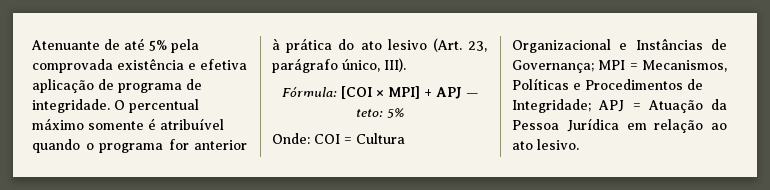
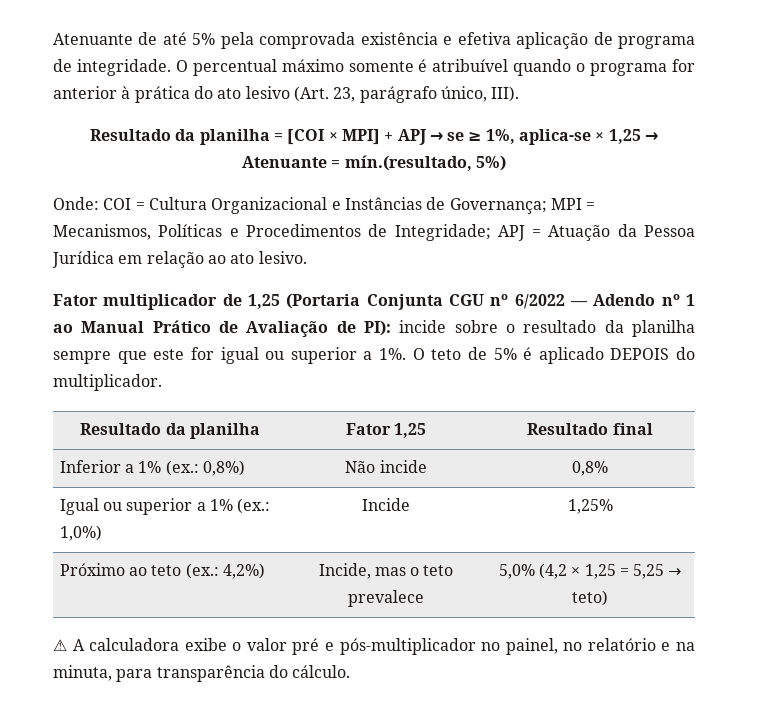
- Fórmula: [COI × MPI] + APJ — teto: 5%
+ Resultado da planilha = [COI × MPI] + APJ → se ≥ 1%, aplica-se × 1,25 → Atenuante = mín.(resultado, 5%)
+ Fator multiplicador de 1,25 (Portaria Conjunta CGU nº 6/2022 — Adendo nº 1 ao Manual Prático de Avaliação de PI): incide sobre o resultado da planilha sempre que este for igual ou superior a 1%. O teto de 5% é aplicado DEPOIS do multiplicador.
+ Resultado da planilha | Fator 1,25 | Resultado final
+ Inferior a 1% (ex.: 0,8%) | Não incide | 0,8%
+ Igual ou superior a 1% (ex.: 1,0%) | Incide | 1,25%
+ Próximo ao teto (ex.: 4,2%) | Incide, mas o teto prevalece | 5,0% (4,2 × 1,25 = 5,25 → teto)
+ ⚠ A calculadora exibe o valor pré e pós-multiplicador no painel, no relatório e na minuta, para transparência do cálculo.

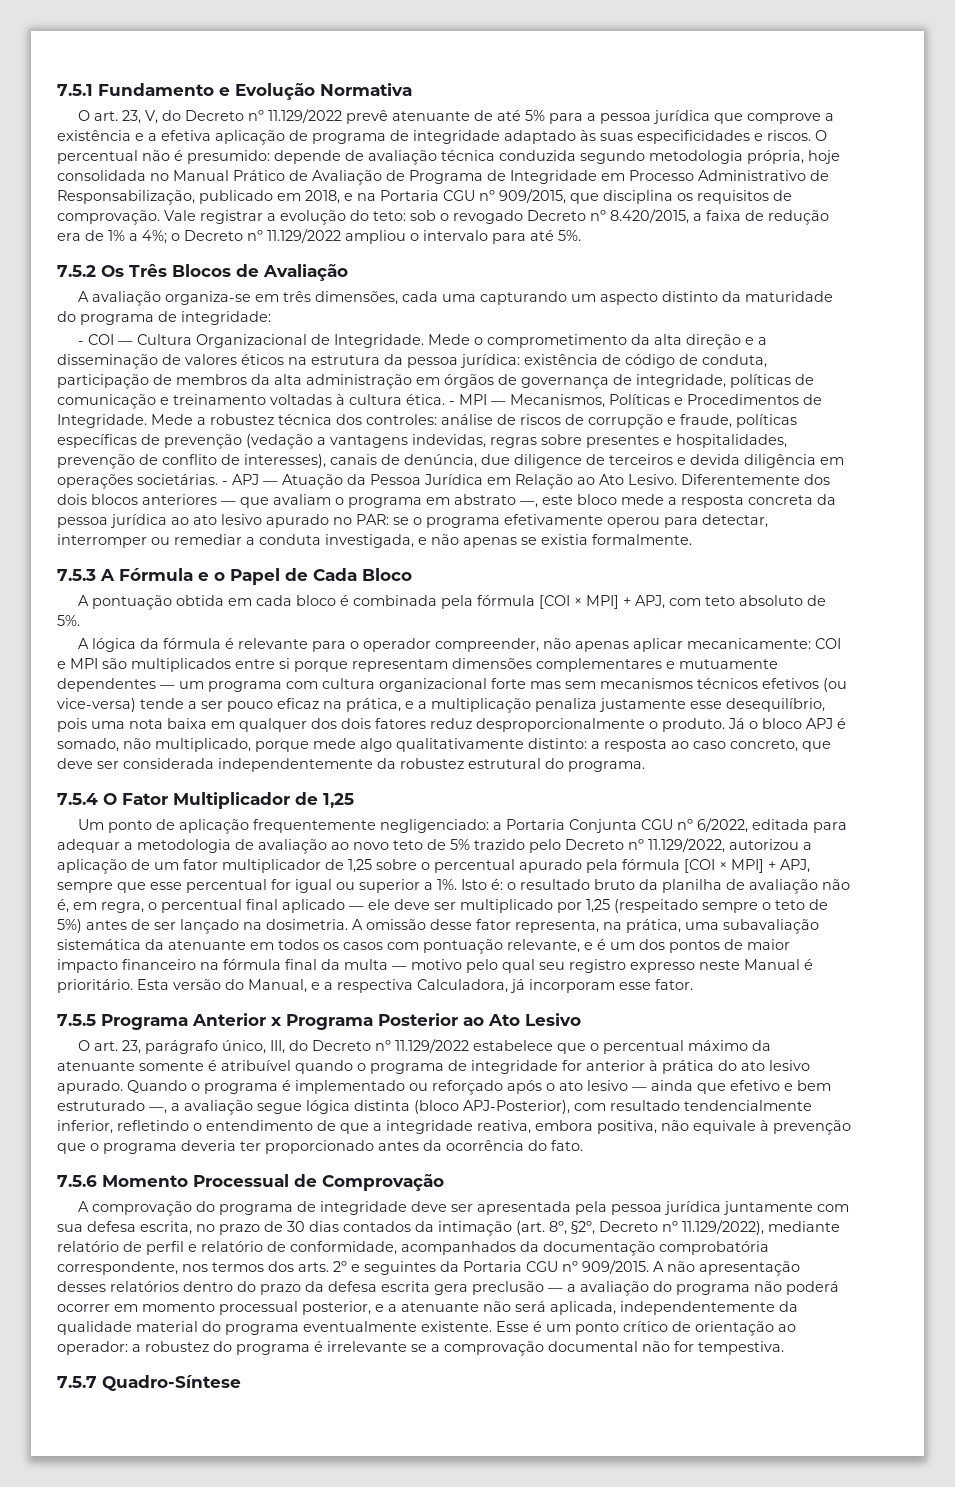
- Atenuante de até 5% pela comprovada existência e efetiva aplicação de programa de integridade. O percentual máximo somente é atribuível quando o programa for anterior à prática do ato lesivo (Art. 23, parágrafo único, III).
- Resultado da planilha = [COI × MPI] + APJ → se ≥ 1%, aplica-se × 1,25 → Atenuante = mín.(resultado, 5%)
- Onde: COI = Cultura Organizacional e Instâncias de Governança; MPI = Mecanismos, Políticas e Procedimentos de Integridade; APJ = Atuação da Pessoa Jurídica em relação ao ato lesivo.
- Fator multiplicador de 1,25 (Portaria Conjunta CGU nº 6/2022 — Adendo nº 1 ao Manual Prático de Avaliação de PI): incide sobre o resultado da planilha sempre que este for igual ou superior a 1%. O teto de 5% é aplicado DEPOIS do multiplicador.
- Resultado da planilha | Fator 1,25 | Resultado final
- Inferior a 1% (ex.: 0,8%) | Não incide | 0,8%
- Igual ou superior a 1% (ex.: 1,0%) | Incide | 1,25%
- Próximo ao teto (ex.: 4,2%) | Incide, mas o teto prevalece | 5,0% (4,2 × 1,25 = 5,25 → teto)
- ⚠ A calculadora exibe o valor pré e pós-multiplicador no painel, no relatório e na minuta, para transparência do cálculo.
+ 7.5.1 Fundamento e Evolução Normativa
+ O art. 23, V, do Decreto nº 11.129/2022 prevê atenuante de até 5% para a pessoa jurídica que comprove a existência e a efetiva aplicação de programa de integridade adaptado às suas especificidades e riscos. O percentual não é presumido: depende de avaliação técnica conduzida segundo metodologia própria, hoje consolidada no Manual Prático de Avaliação de Programa de Integridade em Processo Administrativo de Responsabilização, publicado em 2018, e na Portaria CGU nº 909/2015, que disciplina os requisitos de comprovação. Vale registrar a evolução do teto: sob o revogado Decreto nº 8.420/2015, a faixa de redução era de 1% a 4%; o Decreto nº 11.129/2022 ampliou o intervalo para até 5%.
+ 7.5.2 Os Três Blocos de Avaliação
+ A avaliação organiza-se em três dimensões, cada uma capturando um aspecto distinto da maturidade do programa de integridade:
+ - COI — Cultura Organizacional de Integridade. Mede o comprometimento da alta direção e a disseminação de valores éticos na estrutura da pessoa jurídica: existência de código de conduta, participação de membros da alta administração em órgãos de governança de integridade, políticas de comunicação e treinamento voltadas à cultura ética. - MPI — Mecanismos, Políticas e Procedimentos de Integridade. Mede a robustez técnica dos controles: análise de riscos de corrupção e fraude, políticas específicas de prevenção (vedação a vantagens indevidas, regras sobre presentes e hospitalidades, prevenção de conflito de interesses), canais de denúncia, due diligence de terceiros e devida diligência em operações societárias. - APJ — Atuação da Pessoa Jurídica em Relação ao Ato Lesivo. Diferentemente dos dois blocos anteriores — que avaliam o programa em abstrato —, este bloco mede a resposta concreta da pessoa jurídica ao ato lesivo apurado no PAR: se o programa efetivamente operou para detectar, interromper ou remediar a conduta investigada, e não apenas se existia formalmente.
+ 7.5.3 A Fórmula e o Papel de Cada Bloco
+ A pontuação obtida em cada bloco é combinada pela fórmula [COI × MPI] + APJ, com teto absoluto de 5%.
+ A lógica da fórmula é relevante para o operador compreender, não apenas aplicar mecanicamente: COI e MPI são multiplicados entre si porque representam dimensões complementares e mutuamente dependentes — um programa com cultura organizacional forte mas sem mecanismos técnicos efetivos (ou vice-versa) tende a ser pouco eficaz na prática, e a multiplicação penaliza justamente esse desequilíbrio, pois uma nota baixa em qualquer dos dois fatores reduz desproporcionalmente o produto. Já o bloco APJ é somado, não multiplicado, porque mede algo qualitativamente distinto: a resposta ao caso concreto, que deve ser considerada independentemente da robustez estrutural do programa.
+ 7.5.4 O Fator Multiplicador de 1,25
+ Um ponto de aplicação frequentemente negligenciado: a Portaria Conjunta CGU nº 6/2022, editada para adequar a metodologia de avaliação ao novo teto de 5% trazido pelo Decreto nº 11.129/2022, autorizou a aplicação de um fator multiplicador de 1,25 sobre o percentual apurado pela fórmula [COI × MPI] + APJ, sempre que esse percentual for igual ou superior a 1%. Isto é: o resultado bruto da planilha de avaliação não é, em regra, o percentual final aplicado — ele deve ser multiplicado por 1,25 (respeitado sempre o teto de 5%) antes de ser lançado na dosimetria. A omissão desse fator representa, na prática, uma subavaliação sistemática da atenuante em todos os casos com pontuação relevante, e é um dos pontos de maior impacto financeiro na fórmula final da multa — motivo pelo qual seu registro expresso neste Manual é prioritário. Esta versão do Manual, e a respectiva Calculadora, já incorporam esse fator.
+ 7.5.5 Programa Anterior x Programa Posterior ao Ato Lesivo
+ O art. 23, parágrafo único, III, do Decreto nº 11.129/2022 estabelece que o percentual máximo da atenuante somente é atribuível quando o programa de integridade for anterior à prática do ato lesivo apurado. Quando o programa é implementado ou reforçado após o ato lesivo — ainda que efetivo e bem estruturado —, a avaliação segue lógica distinta (bloco APJ-Posterior), com resultado tendencialmente inferior, refletindo o entendimento de que a integridade reativa, embora positiva, não equivale à prevenção que o programa deveria ter proporcionado antes da ocorrência do fato.
+ 7.5.6 Momento Processual de Comprovação
+ A comprovação do programa de integridade deve ser apresentada pela pessoa jurídica juntamente com sua defesa escrita, no prazo de 30 dias contados da intimação (art. 8º, §2º, Decreto nº 11.129/2022), mediante relatório de perfil e relatório de conformidade, acompanhados da documentação comprobatória correspondente, nos termos dos arts. 2º e seguintes da Portaria CGU nº 909/2015. A não apresentação desses relatórios dentro do prazo da defesa escrita gera preclusão — a avaliação do programa não poderá ocorrer em momento processual posterior, e a atenuante não será aplicada, independentemente da qualidade material do programa eventualmente existente. Esse é um ponto crítico de orientação ao operador: a robustez do programa é irrelevante se a comprovação documental não for tempestiva.
+ 7.5.7 Quadro-Síntese

